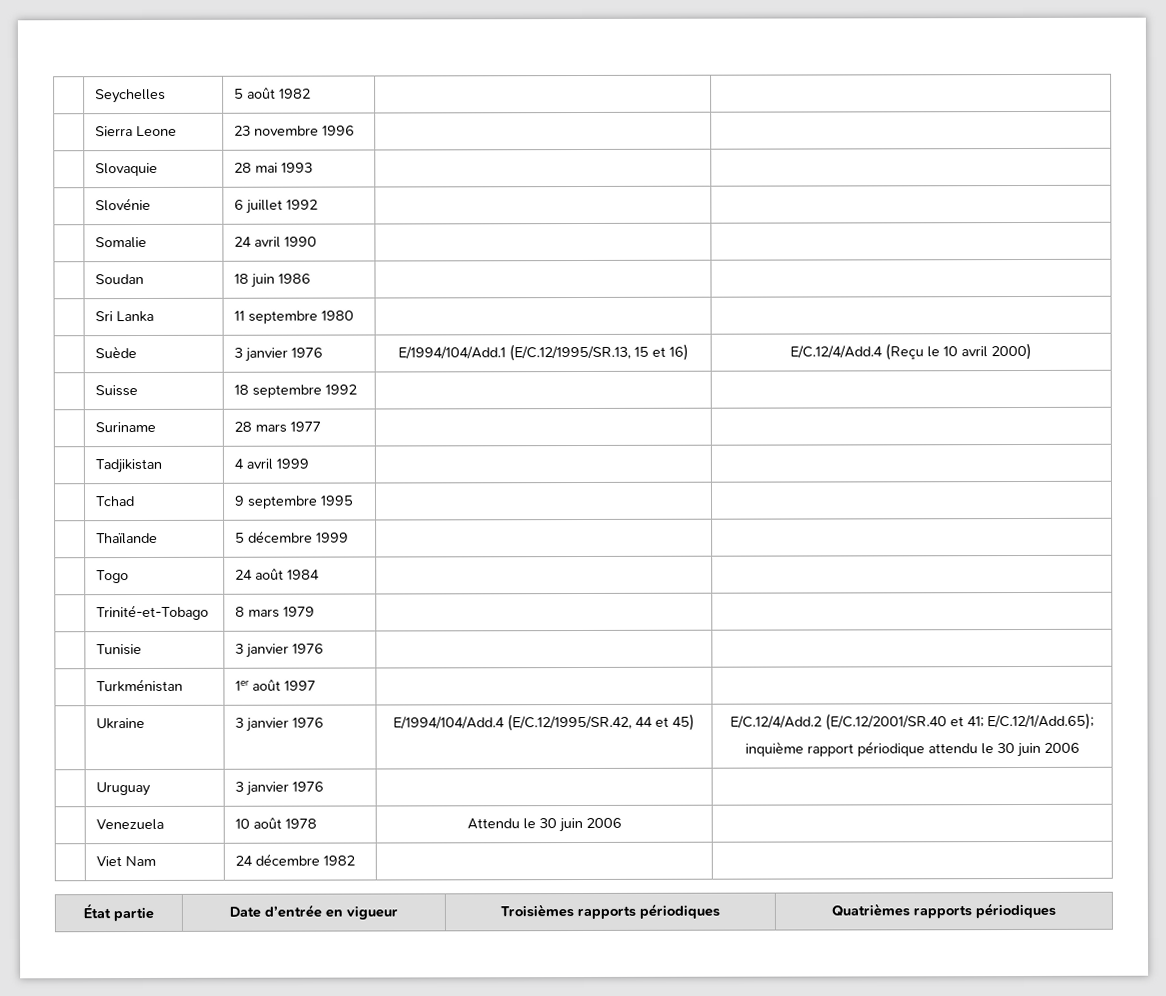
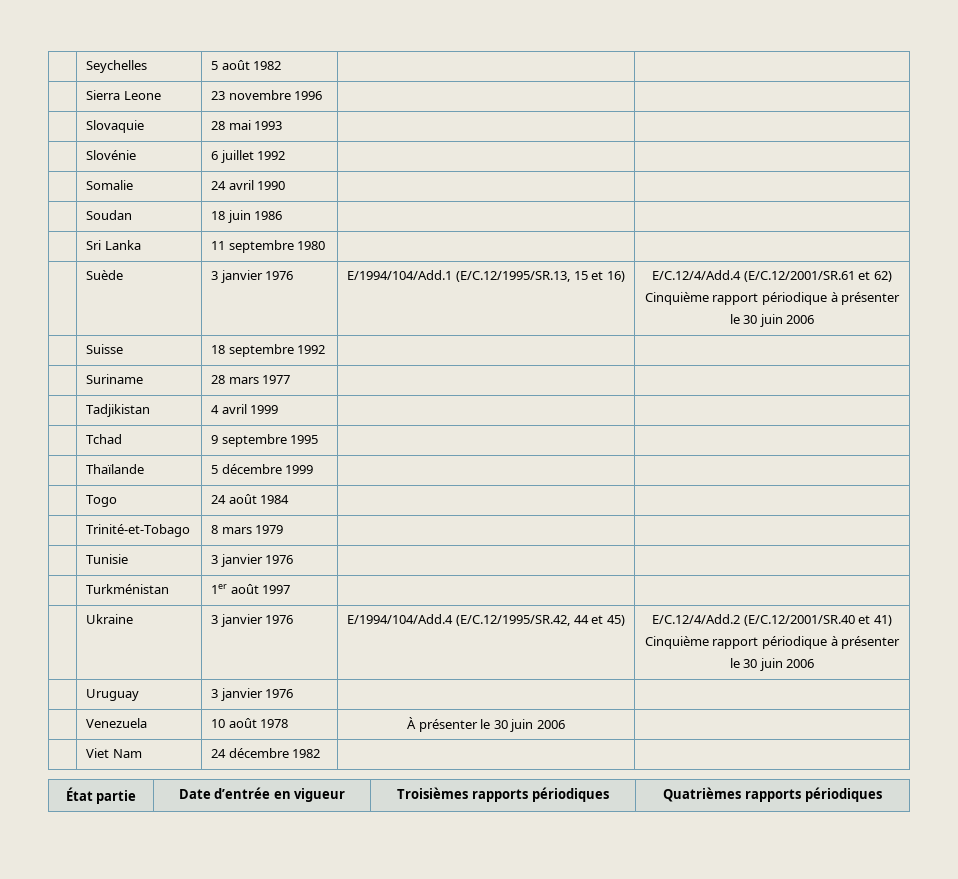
- | Suède | 3 janvier 1976 | E/1994/104/Add.1 (E/C.12/1995/SR.13, 15 et 16) | E/C.12/4/Add.4 (Reçu le 10 avril 2000)
+ | Suède | 3 janvier 1976 | E/1994/104/Add.1 (E/C.12/1995/SR.13, 15 et 16) | E/C.12/4/Add.4 (E/C.12/2001/SR.61 et 62)
+ Cinquième rapport périodique à présenter
+ le 30 juin 2006
- | Ukraine | 3 janvier 1976 | E/1994/104/Add.4 (E/C.12/1995/SR.42, 44 et 45) | E/C.12/4/Add.2 (E/C.12/2001/SR.40 et 41; E/C.12/1/Add.65);
- inquième rapport périodique attendu le 30 juin 2006
+ | Ukraine | 3 janvier 1976 | E/1994/104/Add.4 (E/C.12/1995/SR.42, 44 et 45) | E/C.12/4/Add.2 (E/C.12/2001/SR.40 et 41)
+ Cinquième rapport périodique à présenter
+ le 30 juin 2006
- | Venezuela | 10 août 1978 | Attendu le 30 juin 2006 |
+ | Venezuela | 10 août 1978 | À présenter le 30 juin 2006 |

